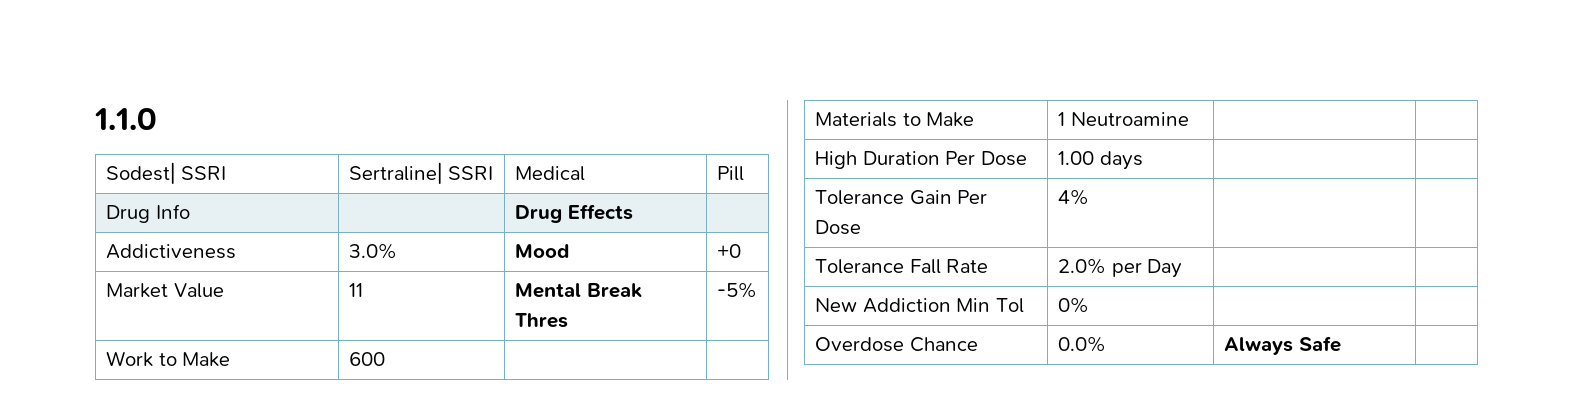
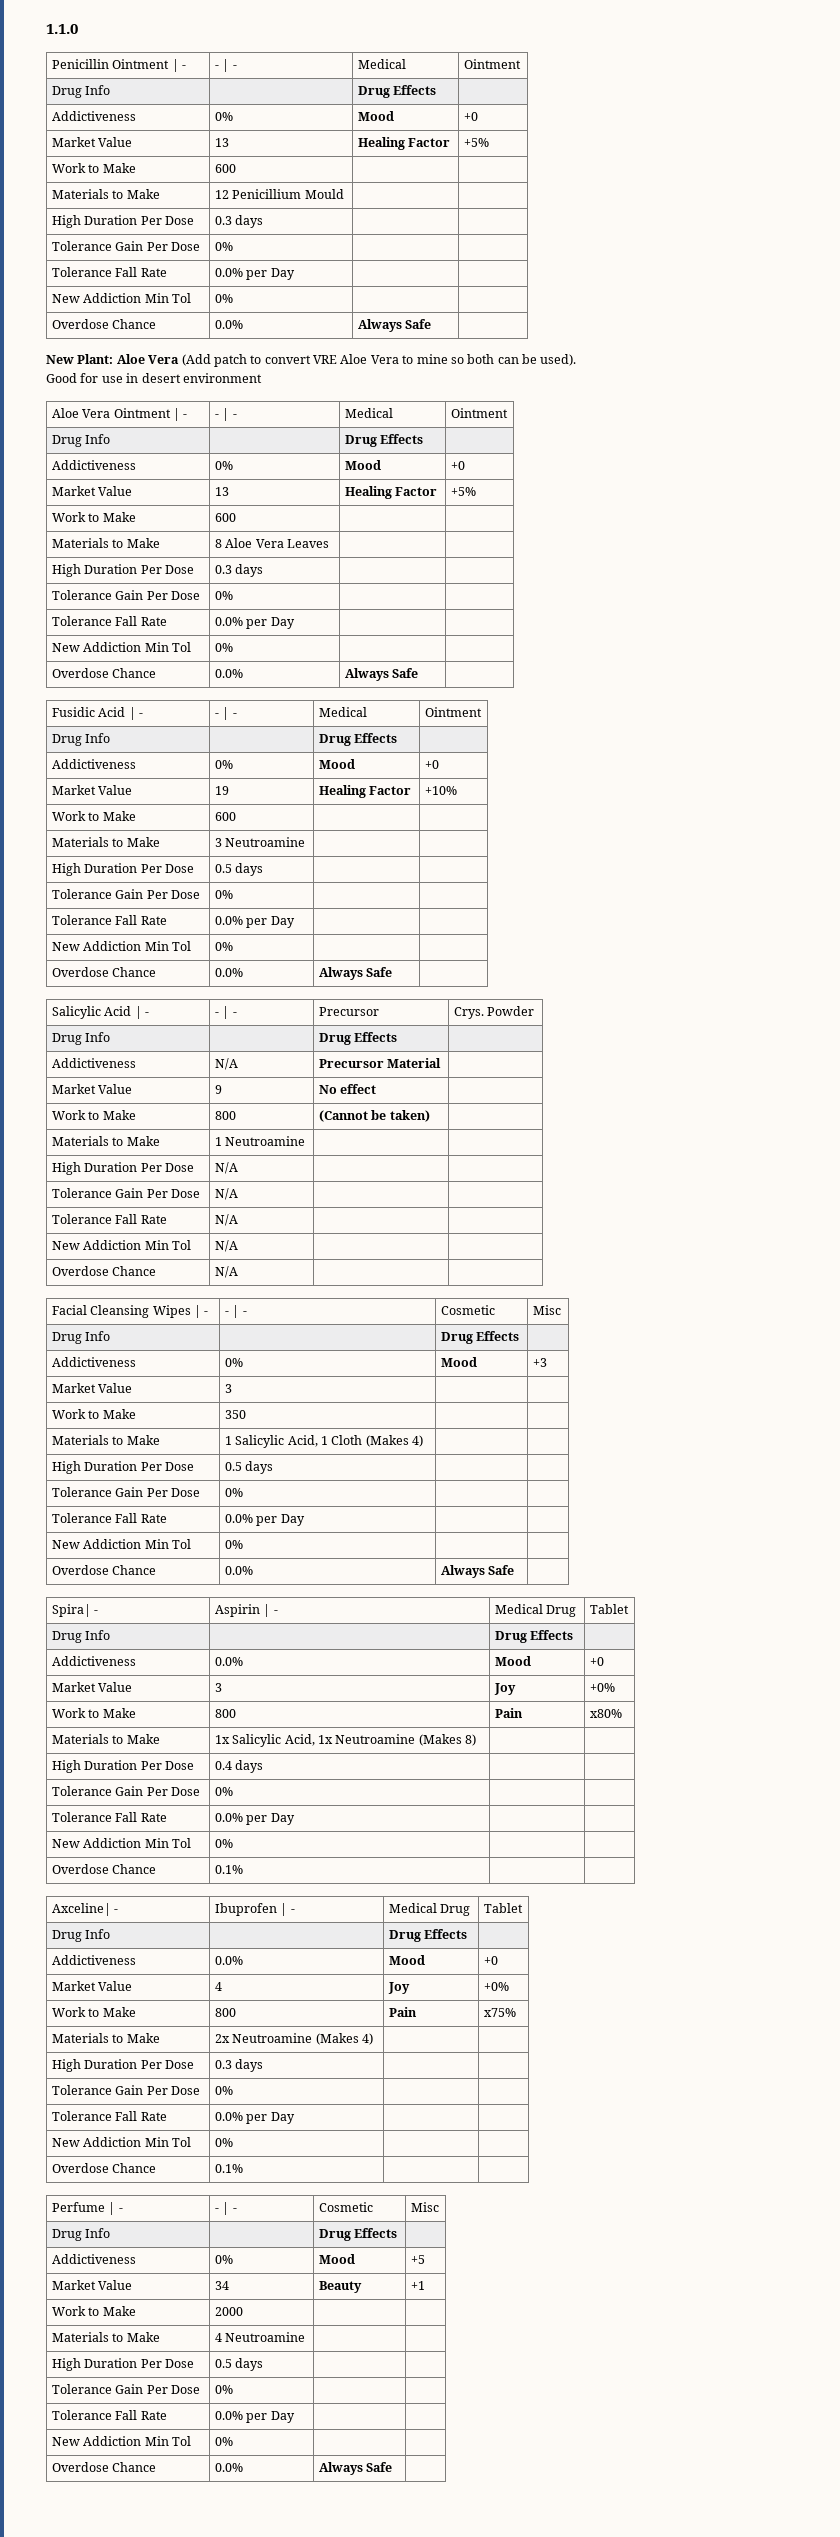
- Sodest| SSRI | Sertraline| SSRI | Medical | Pill
+ Penicillin Ointment | - | - | - | Medical | Ointment
  Drug Info | | Drug Effects |
- Addictiveness | 3.0% | Mood | +0
- Market Value | 11 | Mental Break Thres | -5%
+ Addictiveness | 0% | Mood | +0
+ Market Value | 13 | Healing Factor | +5%
  Work to Make | 600 | |
- Materials to Make | 1 Neutroamine | |
- High Duration Per Dose | 1.00 days | |
- Tolerance Gain Per Dose | 4% | |
- Tolerance Fall Rate | 2.0% per Day | |
+ Materials to Make | 12 Penicillium Mould | |
+ High Duration Per Dose | 0.3 days | |
+ Tolerance Gain Per Dose | 0% | |
+ Tolerance Fall Rate | 0.0% per Day | |
+ New Plant: Aloe Vera (Add patch to convert VRE Aloe Vera to mine so both can be used).
+ Good for use in desert environment
+ Aloe Vera Ointment | - | - | - | Medical | Ointment
+ Drug Info | | Drug Effects |
+ Addictiveness | 0% | Mood | +0
+ Market Value | 13 | Healing Factor | +5%
+ Work to Make | 600 | |
+ Materials to Make | 8 Aloe Vera Leaves | |
+ High Duration Per Dose | 0.3 days | |
+ Tolerance Gain Per Dose | 0% | |
+ Tolerance Fall Rate | 0.0% per Day | |
+ New Addiction Min Tol | 0% | |
+ Overdose Chance | 0.0% | Always Safe |
+ Fusidic Acid | - | - | - | Medical | Ointment
+ Drug Info | | Drug Effects |
+ Addictiveness | 0% | Mood | +0
+ Market Value | 19 | Healing Factor | +10%
+ Work to Make | 600 | |
+ Materials to Make | 3 Neutroamine | |
+ High Duration Per Dose | 0.5 days | |
+ Tolerance Gain Per Dose | 0% | |
+ Tolerance Fall Rate | 0.0% per Day | |
+ New Addiction Min Tol | 0% | |
+ Overdose Chance | 0.0% | Always Safe |
+ Salicylic Acid | - | - | - | Precursor | Crys. Powder
+ Drug Info | | Drug Effects |
+ Addictiveness | N/A | Precursor Material |
+ Market Value | 9 | No effect |
+ Work to Make | 800 | (Cannot be taken) |
+ Materials to Make | 1 Neutroamine | |
+ High Duration Per Dose | N/A | |
+ Tolerance Gain Per Dose | N/A | |
+ Tolerance Fall Rate | N/A | |
+ New Addiction Min Tol | N/A | |
+ Overdose Chance | N/A | |
+ Facial Cleansing Wipes | - | - | - | Cosmetic | Misc
+ Drug Info | | Drug Effects |
+ Addictiveness | 0% | Mood | +3
+ Market Value | 3 | |
+ Work to Make | 350 | |
+ Materials to Make | 1 Salicylic Acid, 1 Cloth (Makes 4) | |
+ High Duration Per Dose | 0.5 days | |
+ Tolerance Gain Per Dose | 0% | |
+ Tolerance Fall Rate | 0.0% per Day | |
+ New Addiction Min Tol | 0% | |
+ Overdose Chance | 0.0% | Always Safe |
+ Spira| - | Aspirin | - | Medical Drug | Tablet
+ Drug Info | | Drug Effects |
+ Addictiveness | 0.0% | Mood | +0
+ Market Value | 3 | Joy | +0%
+ Work to Make | 800 | Pain | x80%
+ Materials to Make | 1x Salicylic Acid, 1x Neutroamine (Makes 8) | |
+ High Duration Per Dose | 0.4 days | |
+ Tolerance Gain Per Dose | 0% | |
+ Tolerance Fall Rate | 0.0% per Day | |
+ New Addiction Min Tol | 0% | |
+ Overdose Chance | 0.1% | |
+ Axceline| - | Ibuprofen | - | Medical Drug | Tablet
+ Drug Info | | Drug Effects |
+ Addictiveness | 0.0% | Mood | +0
+ Market Value | 4 | Joy | +0%
+ Work to Make | 800 | Pain | x75%
+ Materials to Make | 2x Neutroamine (Makes 4) | |
+ High Duration Per Dose | 0.3 days | |
+ Tolerance Gain Per Dose | 0% | |
+ Tolerance Fall Rate | 0.0% per Day | |
+ New Addiction Min Tol | 0% | |
+ Overdose Chance | 0.1% | |
+ Perfume | - | - | - | Cosmetic | Misc
+ Drug Info | | Drug Effects |
+ Addictiveness | 0% | Mood | +5
+ Market Value | 34 | Beauty | +1
+ Work to Make | 2000 | |
+ Materials to Make | 4 Neutroamine | |
+ High Duration Per Dose | 0.5 days | |
+ Tolerance Gain Per Dose | 0% | |
+ Tolerance Fall Rate | 0.0% per Day | |
+ New Addiction Min Tol | 0% | |
+ Overdose Chance | 0.0% | Always Safe |

